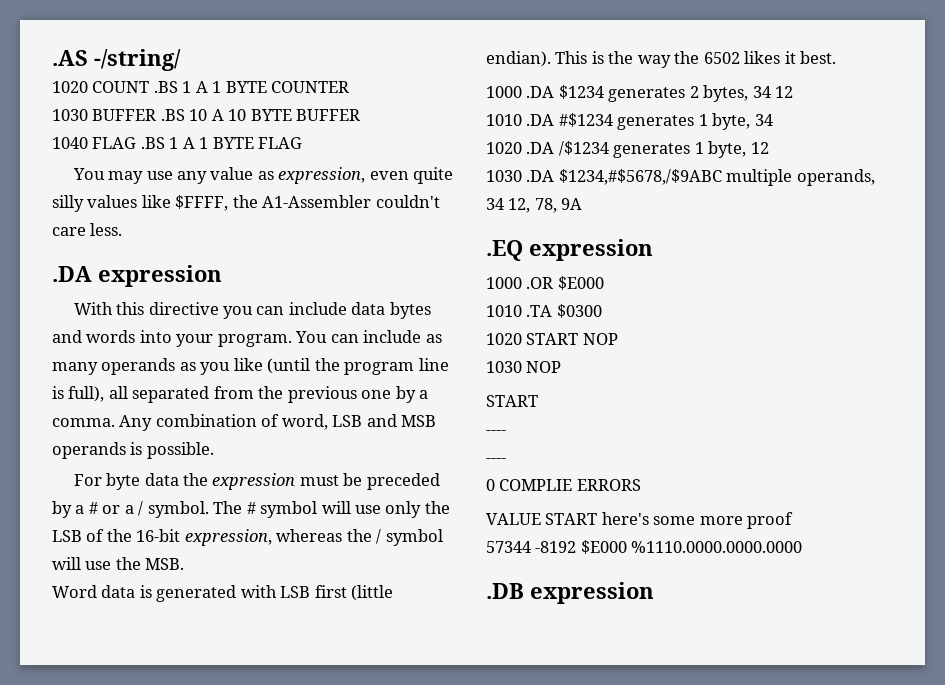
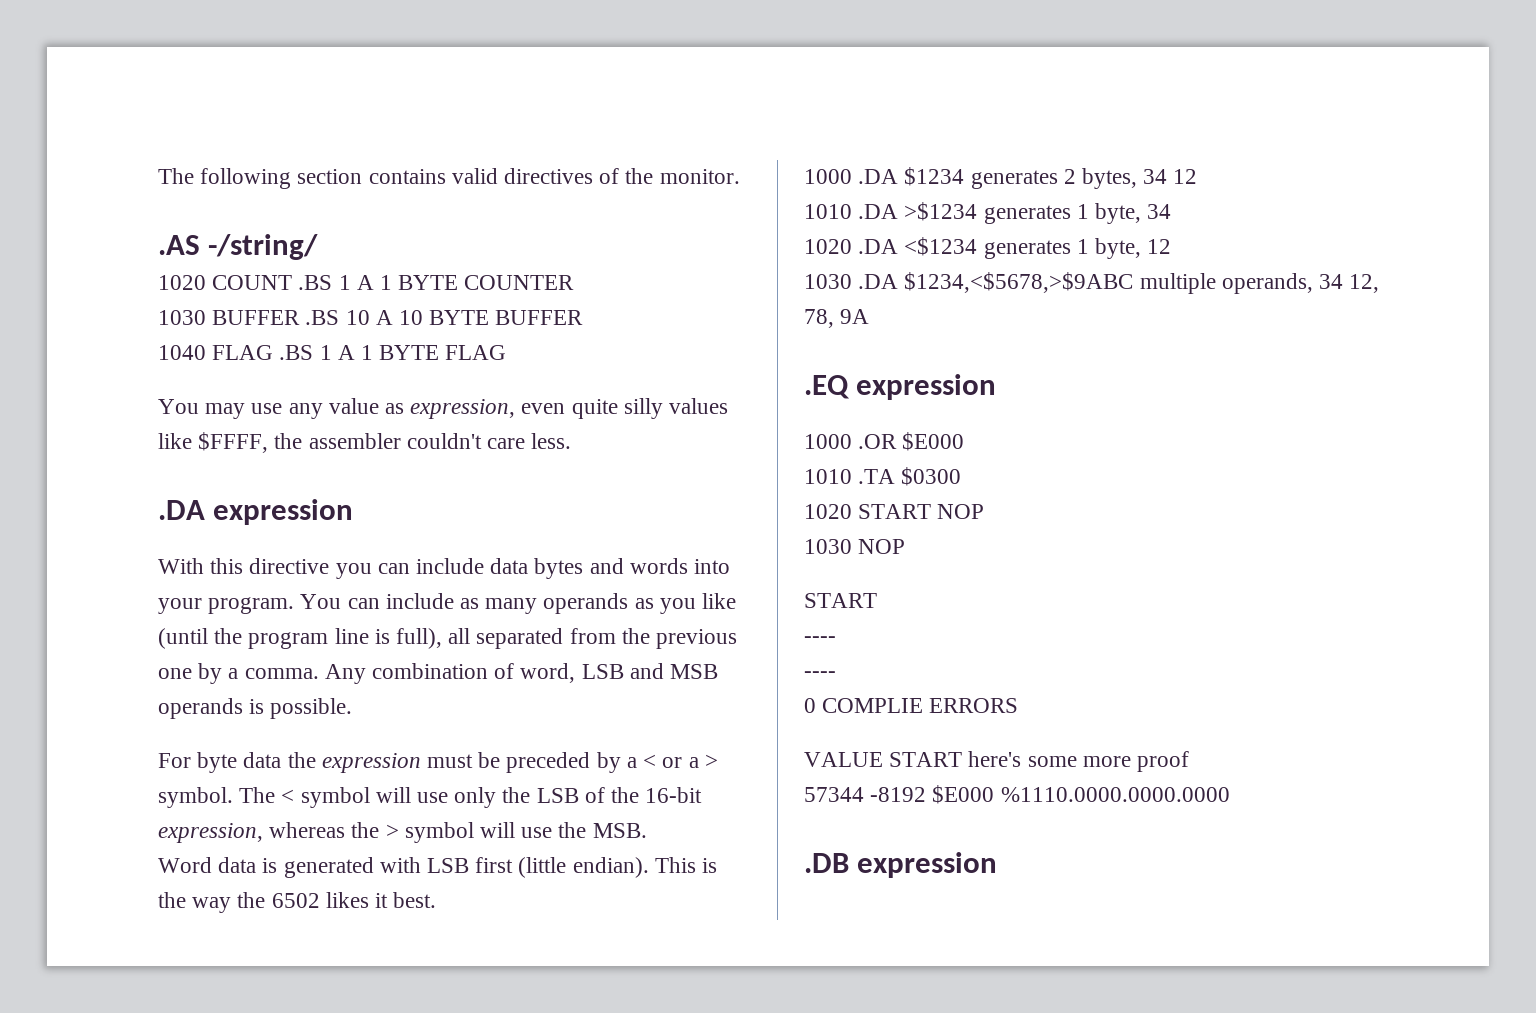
+ The following section contains valid directives of the monitor.
- You may use any value as expression, even quite silly values like $FFFF, the A1-Assembler couldn't care less.
+ You may use any value as expression, even quite silly values like $FFFF, the assembler couldn't care less.
- For byte data the expression must be preceded by a # or a / symbol.
+ For byte data the expression must be preceded by a < or a > symbol.
- The # symbol will use only the LSB of the 16-bit expression, whereas the / symbol will use the MSB.
+ The < symbol will use only the LSB of the 16-bit expression, whereas the > symbol will use the MSB.
- 1010 .DA #$1234 generates 1 byte, 34
+ 1010 .DA >$1234 generates 1 byte, 34
- 1020 .DA /$1234 generates 1 byte, 12
+ 1020 .DA <$1234 generates 1 byte, 12
- 1030 .DA $1234,#$5678,/$9ABC multiple operands, 34 12, 78, 9A
+ 1030 .DA $1234,<$5678,>$9ABC multiple operands, 34 12, 78, 9A

